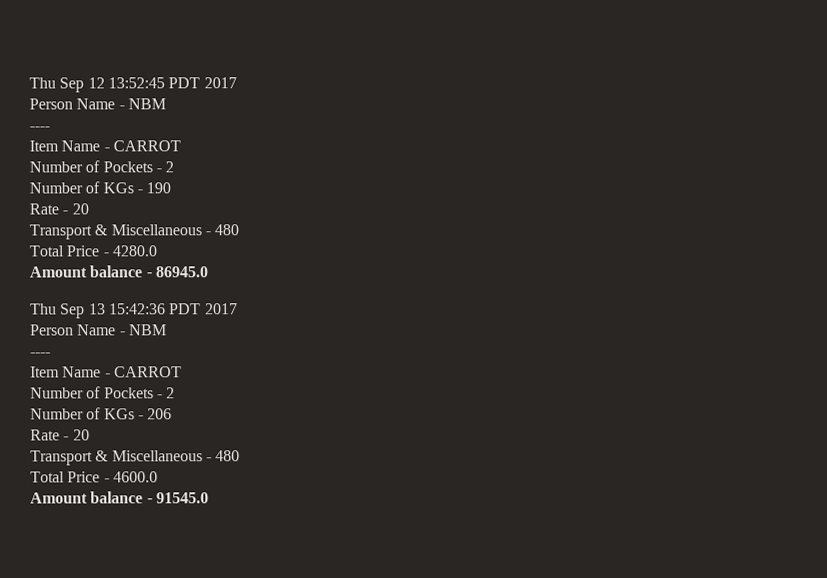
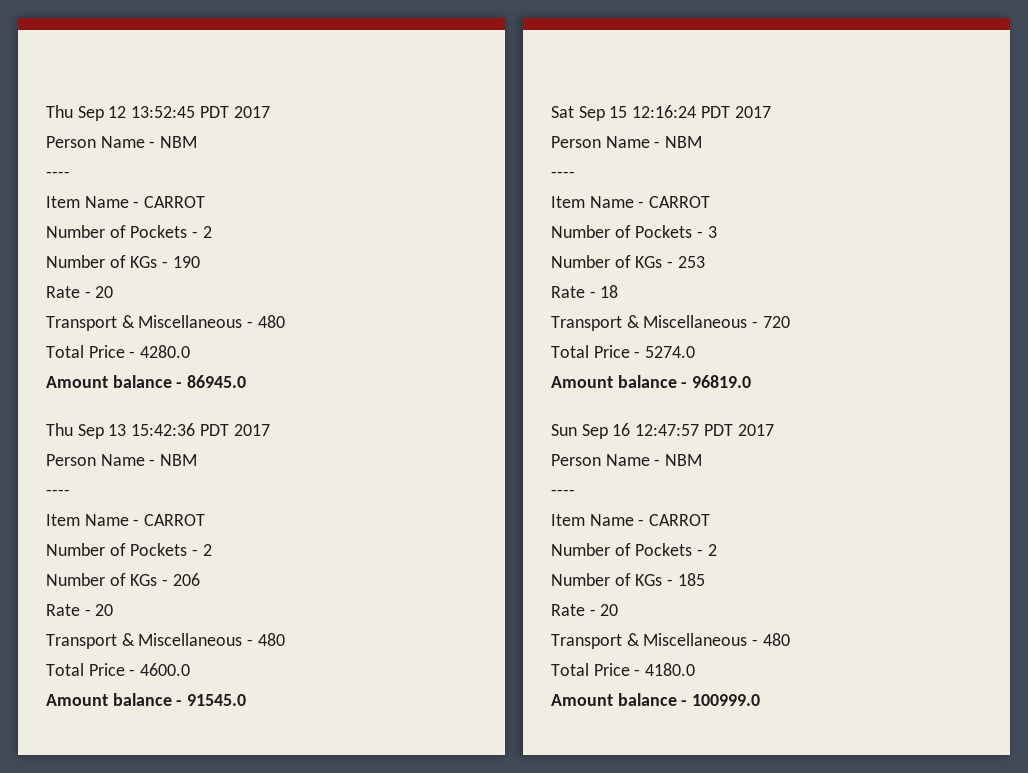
+ Sat Sep 15 12:16:24 PDT 2017
+ Person Name - NBM
+ ----
+ Item Name - CARROT
+ Number of Pockets - 3
+ Number of KGs - 253
+ Rate - 18
+ Transport & Miscellaneous - 720
+ Total Price - 5274.0
+ Amount balance - 96819.0
+ Sun Sep 16 12:47:57 PDT 2017
+ Person Name - NBM
+ ----
+ Item Name - CARROT
+ Number of Pockets - 2
+ Number of KGs - 185
+ Rate - 20
+ Transport & Miscellaneous - 480
+ Total Price - 4180.0
+ Amount balance - 100999.0

